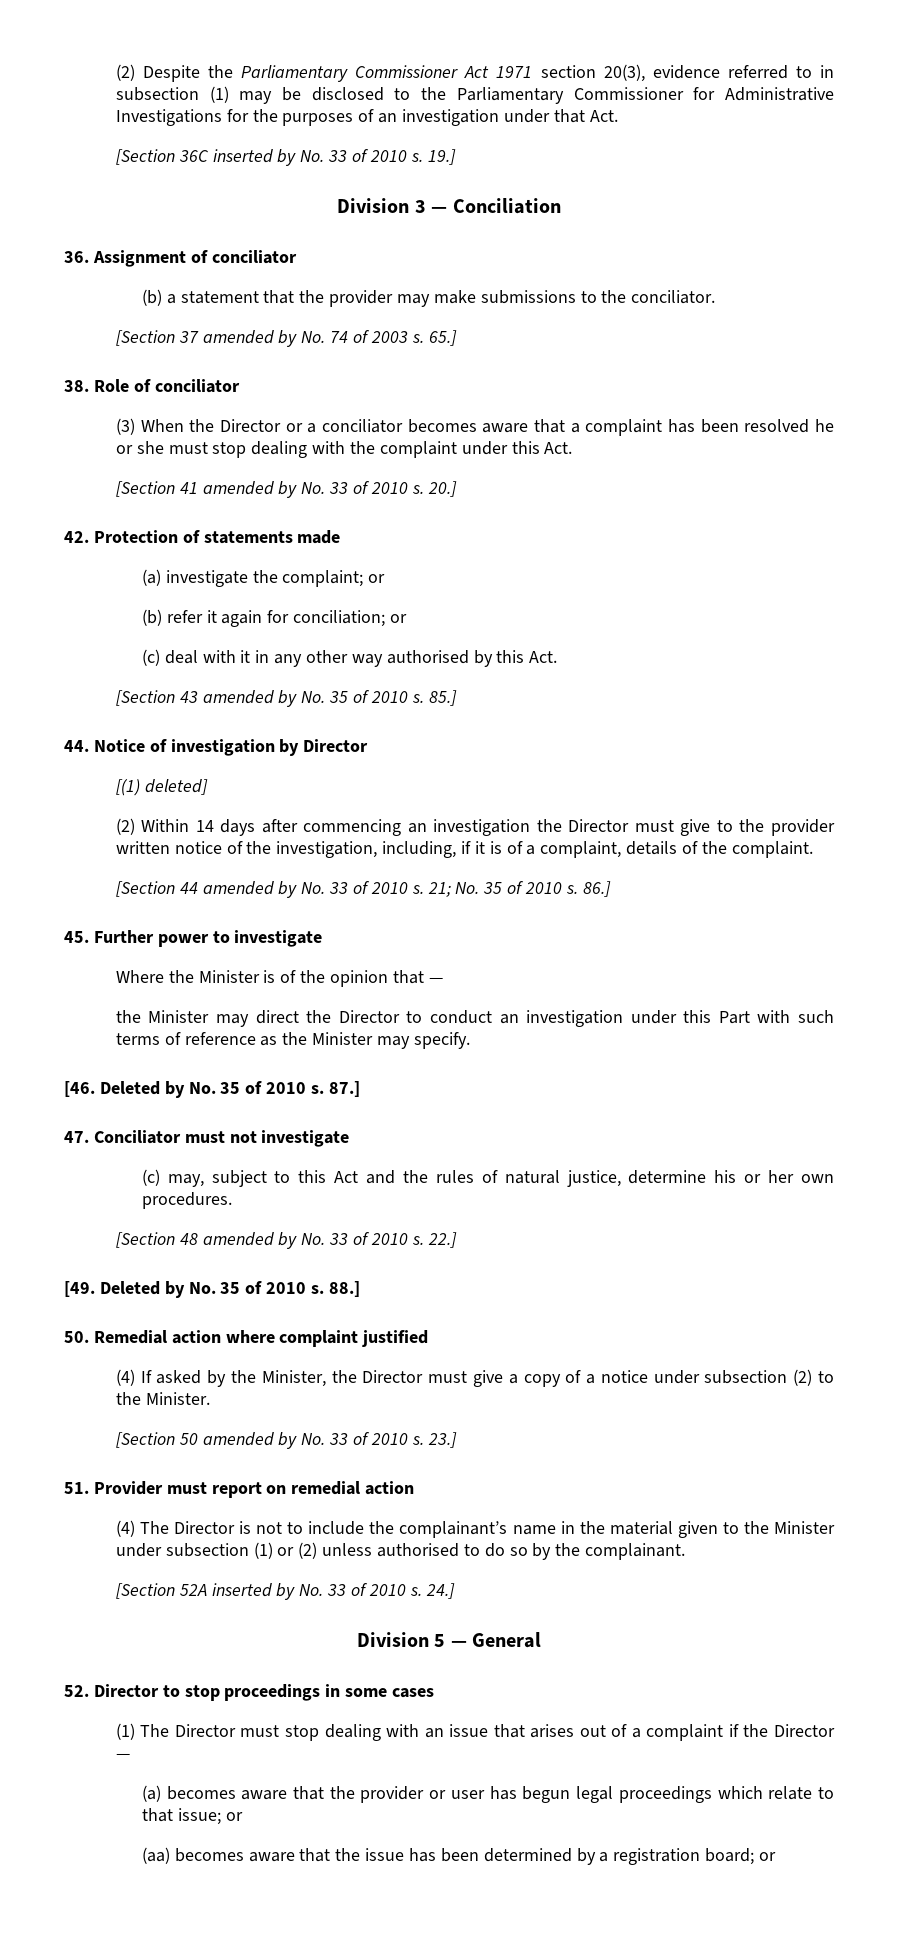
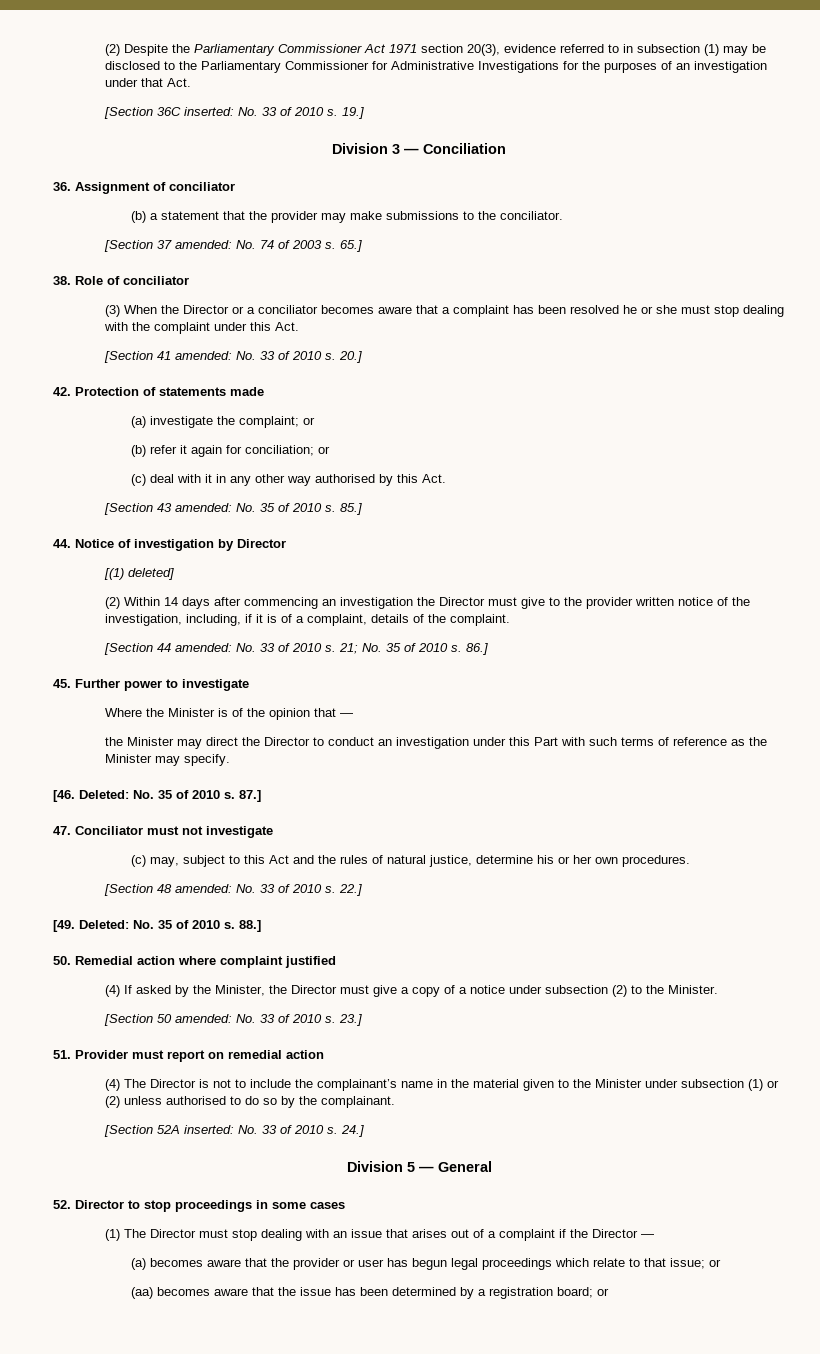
- [Section 36C inserted by No. 33 of 2010 s.
+ [Section 36C inserted: No. 33 of 2010 s.
- [Section 37 amended by No. 74 of 2003 s.
+ [Section 37 amended: No. 74 of 2003 s.
- [Section 41 amended by No. 33 of 2010 s.
+ [Section 41 amended: No. 33 of 2010 s.
- [Section 43 amended by No. 35 of 2010 s.
+ [Section 43 amended: No. 35 of 2010 s.
- [Section 44 amended by No. 33 of 2010 s.
+ [Section 44 amended: No. 33 of 2010 s.
- [46. Deleted by No. 35 of 2010 s.
+ [46. Deleted: No. 35 of 2010 s.
- [Section 48 amended by No. 33 of 2010 s.
+ [Section 48 amended: No. 33 of 2010 s.
- [49. Deleted by No. 35 of 2010 s.
+ [49. Deleted: No. 35 of 2010 s.
- [Section 50 amended by No. 33 of 2010 s.
+ [Section 50 amended: No. 33 of 2010 s.
- [Section 52A inserted by No. 33 of 2010 s.
+ [Section 52A inserted: No. 33 of 2010 s.

